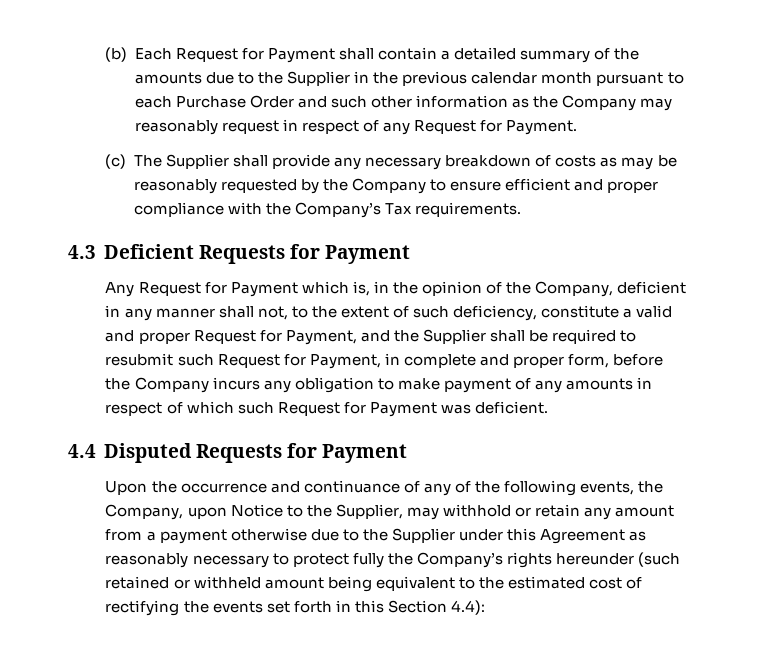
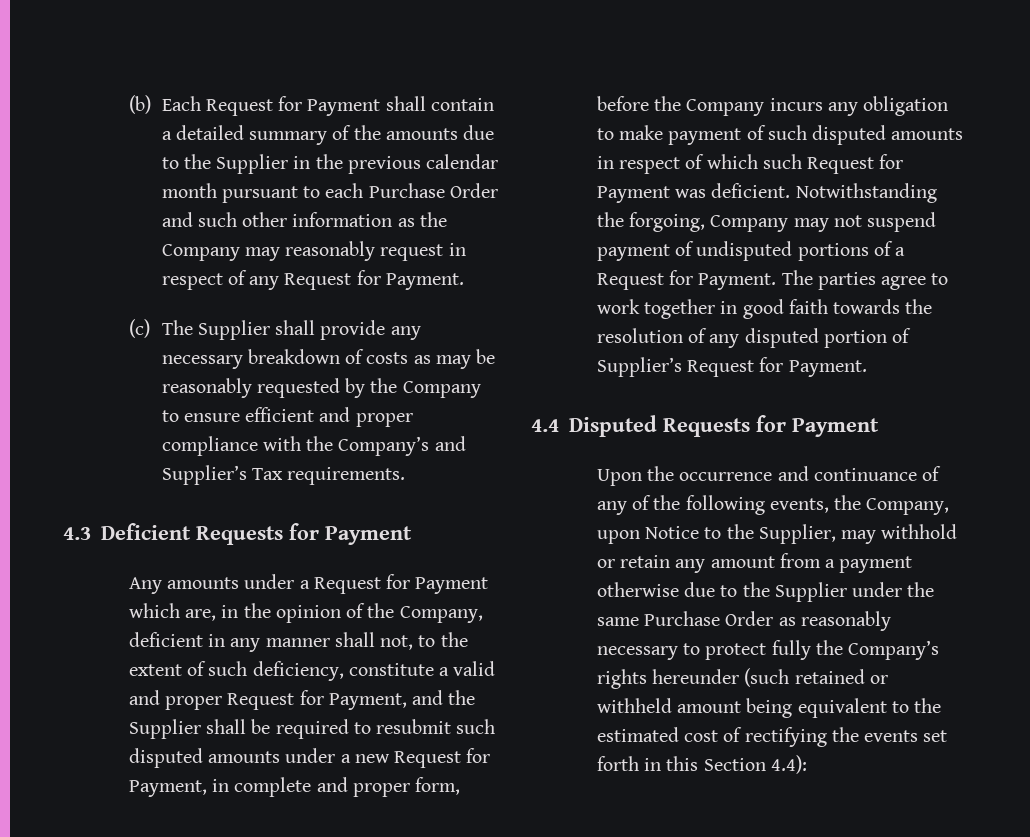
- (c) The Supplier shall provide any necessary breakdown of costs as may be reasonably requested by the Company to ensure efficient and proper compliance with the Company’s Tax requirements.
+ (c) The Supplier shall provide any necessary breakdown of costs as may be reasonably requested by the Company to ensure efficient and proper compliance with the Company’s and Supplier’s Tax requirements.
- Any Request for Payment which is, in the opinion of the Company, deficient in any manner shall not, to the extent of such deficiency, constitute a valid and proper Request for Payment, and the Supplier shall be required to resubmit such Request for Payment, in complete and proper form, before the Company incurs any obligation to make payment of any amounts in respect of which such Request for Payment was deficient.
+ Any amounts under a Request for Payment which are, in the opinion of the Company, deficient in any manner shall not, to the extent of such deficiency, constitute a valid and proper Request for Payment, and the Supplier shall be required to resubmit such disputed amounts under a new Request for Payment, in complete and proper form, before the Company incurs any obligation to make payment of such disputed amounts in respect of which such Request for Payment was deficient. Notwithstanding the forgoing, Company may not suspend payment of undisputed portions of a Request for Payment. The parties agree to work together in good faith towards the resolution of any disputed portion of Supplier’s Request for Payment.
- Upon the occurrence and continuance of any of the following events, the Company, upon Notice to the Supplier, may withhold or retain any amount from a payment otherwise due to the Supplier under this Agreement as reasonably necessary to protect fully the Company’s rights hereunder (such retained or withheld amount being equivalent to the estimated cost of rectifying the events set forth in this Section 4.4):
+ Upon the occurrence and continuance of any of the following events, the Company, upon Notice to the Supplier, may withhold or retain any amount from a payment otherwise due to the Supplier under the same Purchase Order as reasonably necessary to protect fully the Company’s rights hereunder (such retained or withheld amount being equivalent to the estimated cost of rectifying the events set forth in this Section 4.4):

